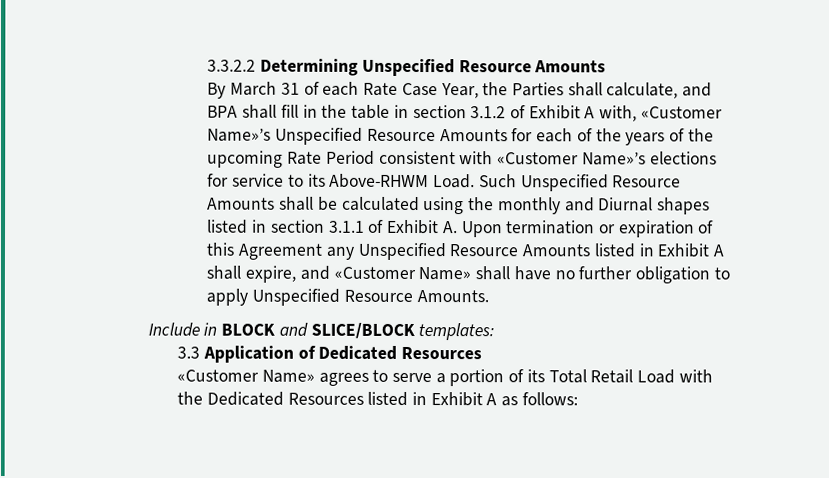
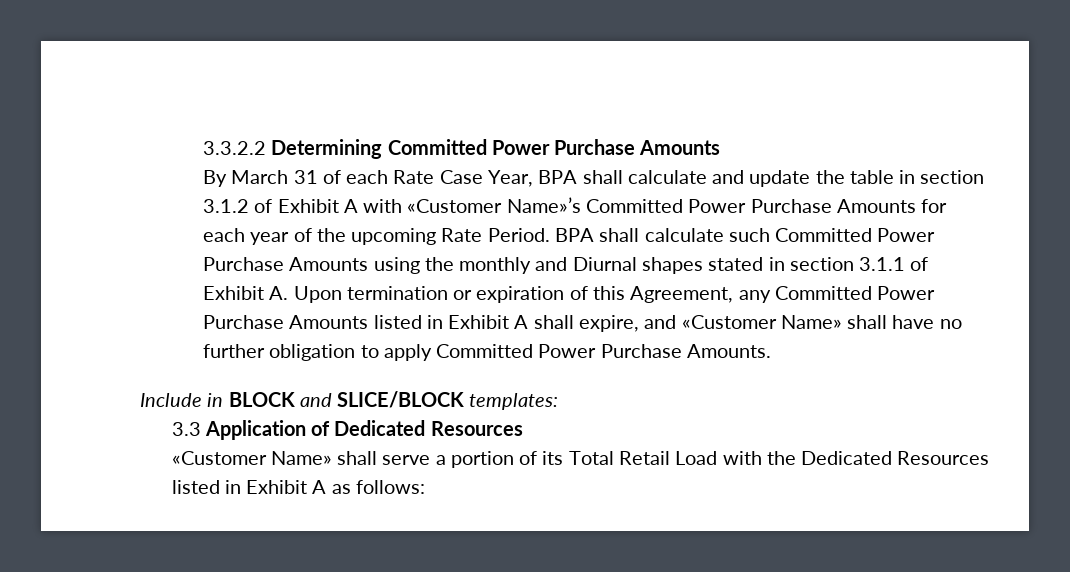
- 3.3.2.2 Determining Unspecified Resource Amounts
+ 3.3.2.2 Determining Committed Power Purchase Amounts
- By March 31 of each Rate Case Year, the Parties shall calculate, and BPA shall fill in the table in section 3.1.2 of Exhibit A with, «Customer Name»’s Unspecified Resource Amounts for each of the years of the upcoming Rate Period consistent with «Customer Name»’s elections for service to its Above-RHWM Load. Such Unspecified Resource Amounts shall be calculated using the monthly and Diurnal shapes listed in section 3.1.1 of Exhibit A. Upon termination or expiration of this Agreement any Unspecified Resource Amounts listed in Exhibit A shall expire, and «Customer Name» shall have no further obligation to apply Unspecified Resource Amounts.
+ By March 31 of each Rate Case Year, BPA shall calculate and update the table in section 3.1.2 of Exhibit A with «Customer Name»’s Committed Power Purchase Amounts for each year of the upcoming Rate Period. BPA shall calculate such Committed Power Purchase Amounts using the monthly and Diurnal shapes stated in section 3.1.1 of Exhibit A. Upon termination or expiration of this Agreement, any Committed Power Purchase Amounts listed in Exhibit A shall expire, and «Customer Name» shall have no further obligation to apply Committed Power Purchase Amounts.
- «Customer Name» agrees to serve a portion of its Total Retail Load with the Dedicated Resources listed in Exhibit A as follows:
+ «Customer Name» shall serve a portion of its Total Retail Load with the Dedicated Resources listed in Exhibit A as follows:

